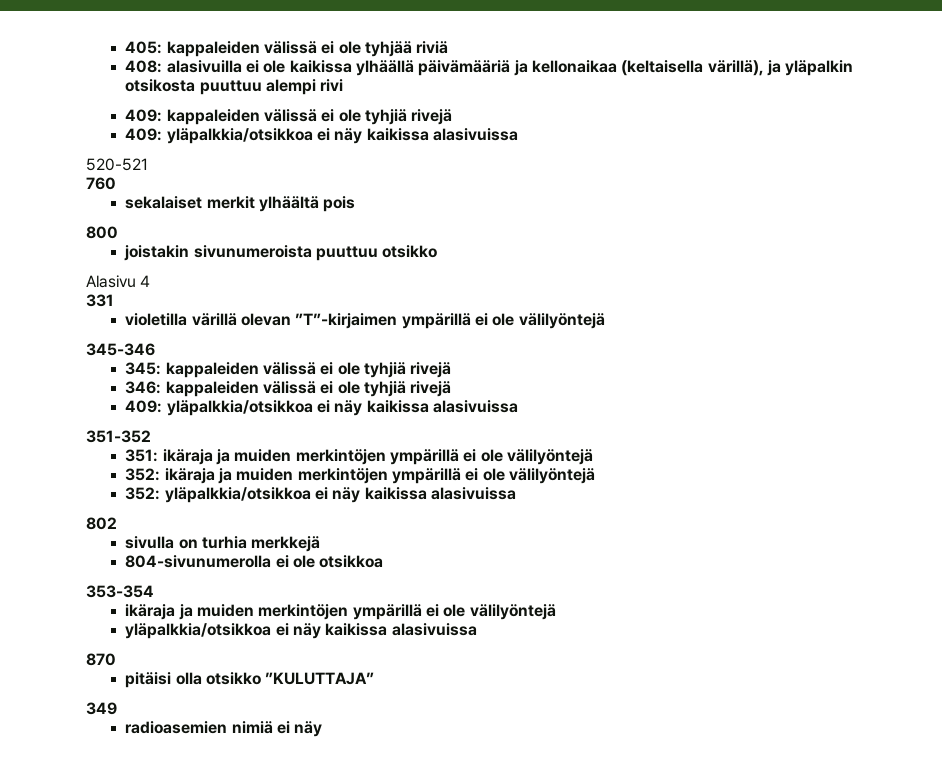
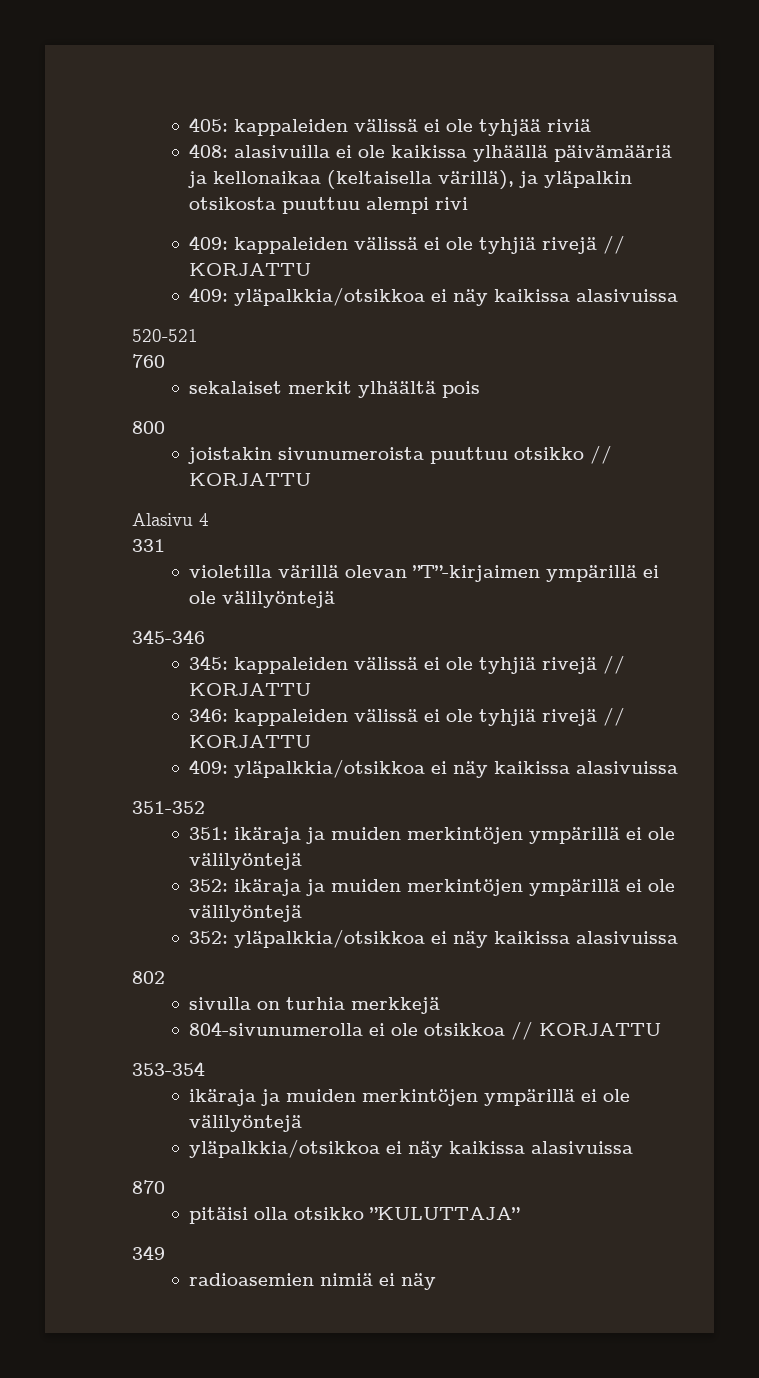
- 409: kappaleiden välissä ei ole tyhjiä rivejä
+ 409: kappaleiden välissä ei ole tyhjiä rivejä // KORJATTU
- joistakin sivunumeroista puuttuu otsikko
+ joistakin sivunumeroista puuttuu otsikko // KORJATTU
- 345: kappaleiden välissä ei ole tyhjiä rivejä
+ 345: kappaleiden välissä ei ole tyhjiä rivejä // KORJATTU
- 346: kappaleiden välissä ei ole tyhjiä rivejä
+ 346: kappaleiden välissä ei ole tyhjiä rivejä // KORJATTU
- 804-sivunumerolla ei ole otsikkoa
+ 804-sivunumerolla ei ole otsikkoa // KORJATTU

